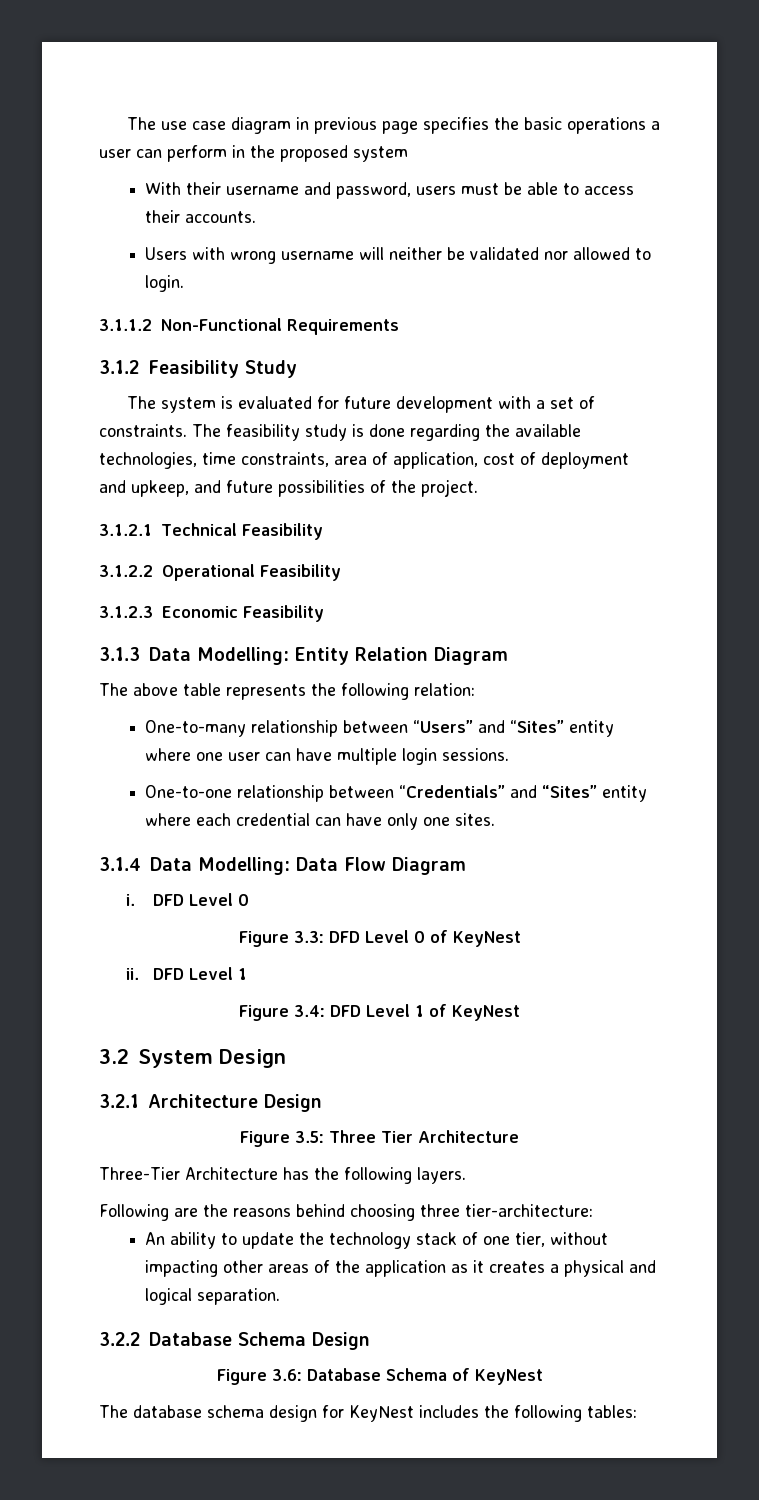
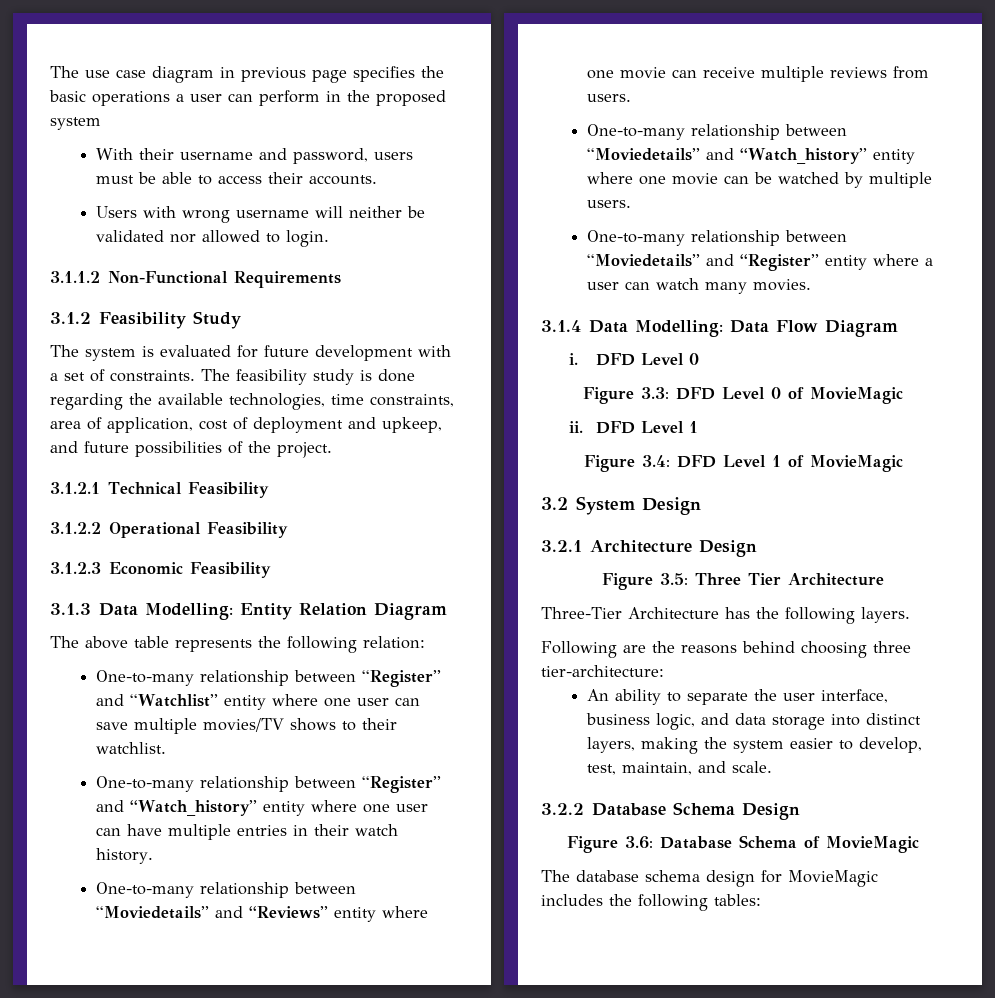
- One-to-many relationship between “Users” and “Sites” entity where one user can have multiple login sessions.
- One-to-one relationship between “Credentials” and “Sites” entity where each credential can have only one sites.
+ One-to-many relationship between “Register” and “Watchlist” entity where one user can save multiple movies/TV shows to their watchlist.
+ One-to-many relationship between “Register” and “Watch_history” entity where one user can have multiple entries in their watch history.
+ One-to-many relationship between “Moviedetails” and “Reviews” entity where one movie can receive multiple reviews from users.
+ One-to-many relationship between “Moviedetails” and “Watch_history” entity where one movie can be watched by multiple users.
+ One-to-many relationship between “Moviedetails” and “Register” entity where a user can watch many movies.
- Figure 3.3: DFD Level 0 of KeyNest
+ Figure 3.3: DFD Level 0 of MovieMagic
- Figure 3.4: DFD Level 1 of KeyNest
+ Figure 3.4: DFD Level 1 of MovieMagic
- An ability to update the technology stack of one tier, without impacting other areas of the application as it creates a physical and logical separation.
+ An ability to separate the user interface, business logic, and data storage into distinct layers, making the system easier to develop, test, maintain, and scale.
- Figure 3.6: Database Schema of KeyNest
+ Figure 3.6: Database Schema of MovieMagic
- The database schema design for KeyNest includes the following tables:
+ The database schema design for MovieMagic includes the following tables:

